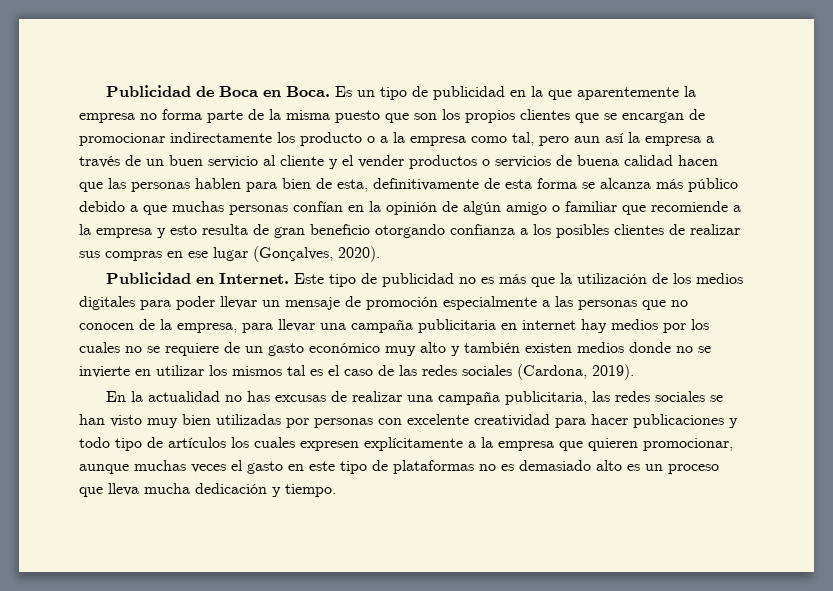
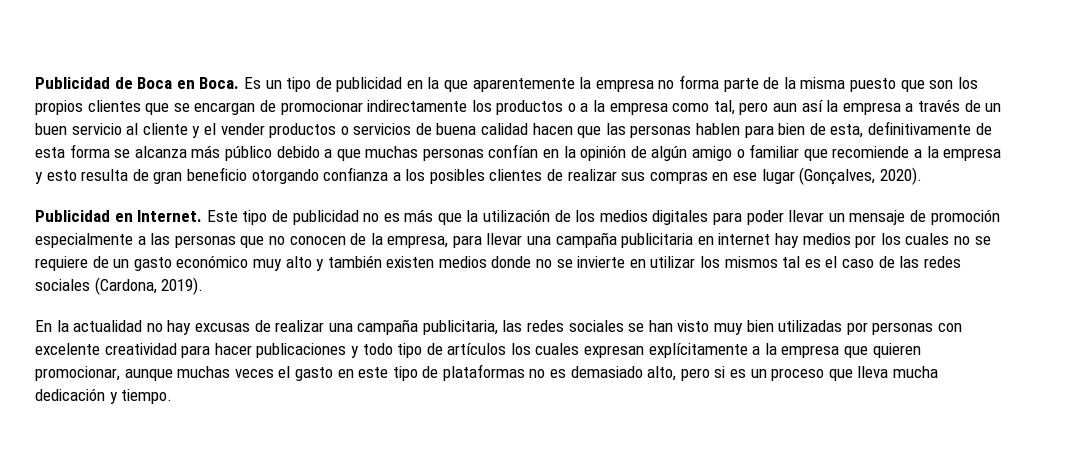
- Es un tipo de publicidad en la que aparentemente la empresa no forma parte de la misma puesto que son los propios clientes que se encargan de promocionar indirectamente los producto o a la empresa como tal, pero aun así la empresa a través de un buen servicio al cliente y el vender productos o servicios de buena calidad hacen que las personas hablen para bien de esta, definitivamente de esta forma se alcanza más público debido a que muchas personas confían en la opinión de algún amigo o familiar que recomiende a la empresa y esto resulta de gran beneficio otorgando confianza a los posibles clientes de realizar sus compras en ese lugar (Gonçalves, 2020).
+ Es un tipo de publicidad en la que aparentemente la empresa no forma parte de la misma puesto que son los propios clientes que se encargan de promocionar indirectamente los productos o a la empresa como tal, pero aun así la empresa a través de un buen servicio al cliente y el vender productos o servicios de buena calidad hacen que las personas hablen para bien de esta, definitivamente de esta forma se alcanza más público debido a que muchas personas confían en la opinión de algún amigo o familiar que recomiende a la empresa y esto resulta de gran beneficio otorgando confianza a los posibles clientes de realizar sus compras en ese lugar (Gonçalves, 2020).
- En la actualidad no has excusas de realizar una campaña publicitaria, las redes sociales se han visto muy bien utilizadas por personas con excelente creatividad para hacer publicaciones y todo tipo de artículos los cuales expresen explícitamente a la empresa que quieren promocionar, aunque muchas veces el gasto en este tipo de plataformas no es demasiado alto es un proceso que lleva mucha dedicación y tiempo.
+ En la actualidad no hay excusas de realizar una campaña publicitaria, las redes sociales se han visto muy bien utilizadas por personas con excelente creatividad para hacer publicaciones y todo tipo de artículos los cuales expresan explícitamente a la empresa que quieren promocionar, aunque muchas veces el gasto en este tipo de plataformas no es demasiado alto, pero si es un proceso que lleva mucha dedicación y tiempo.

